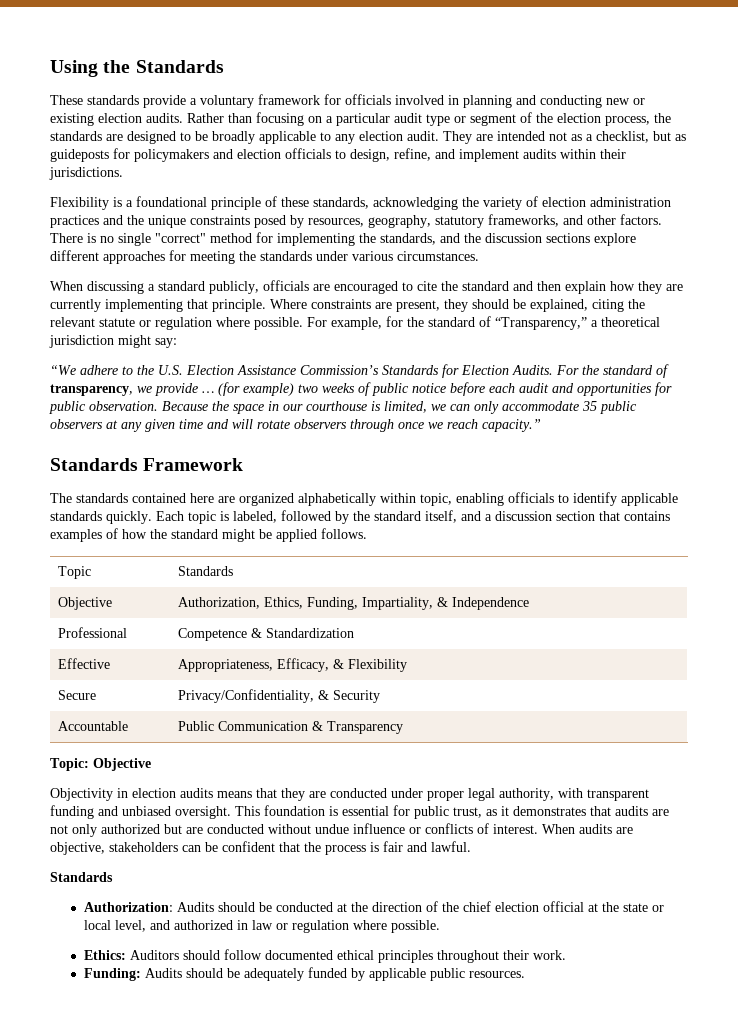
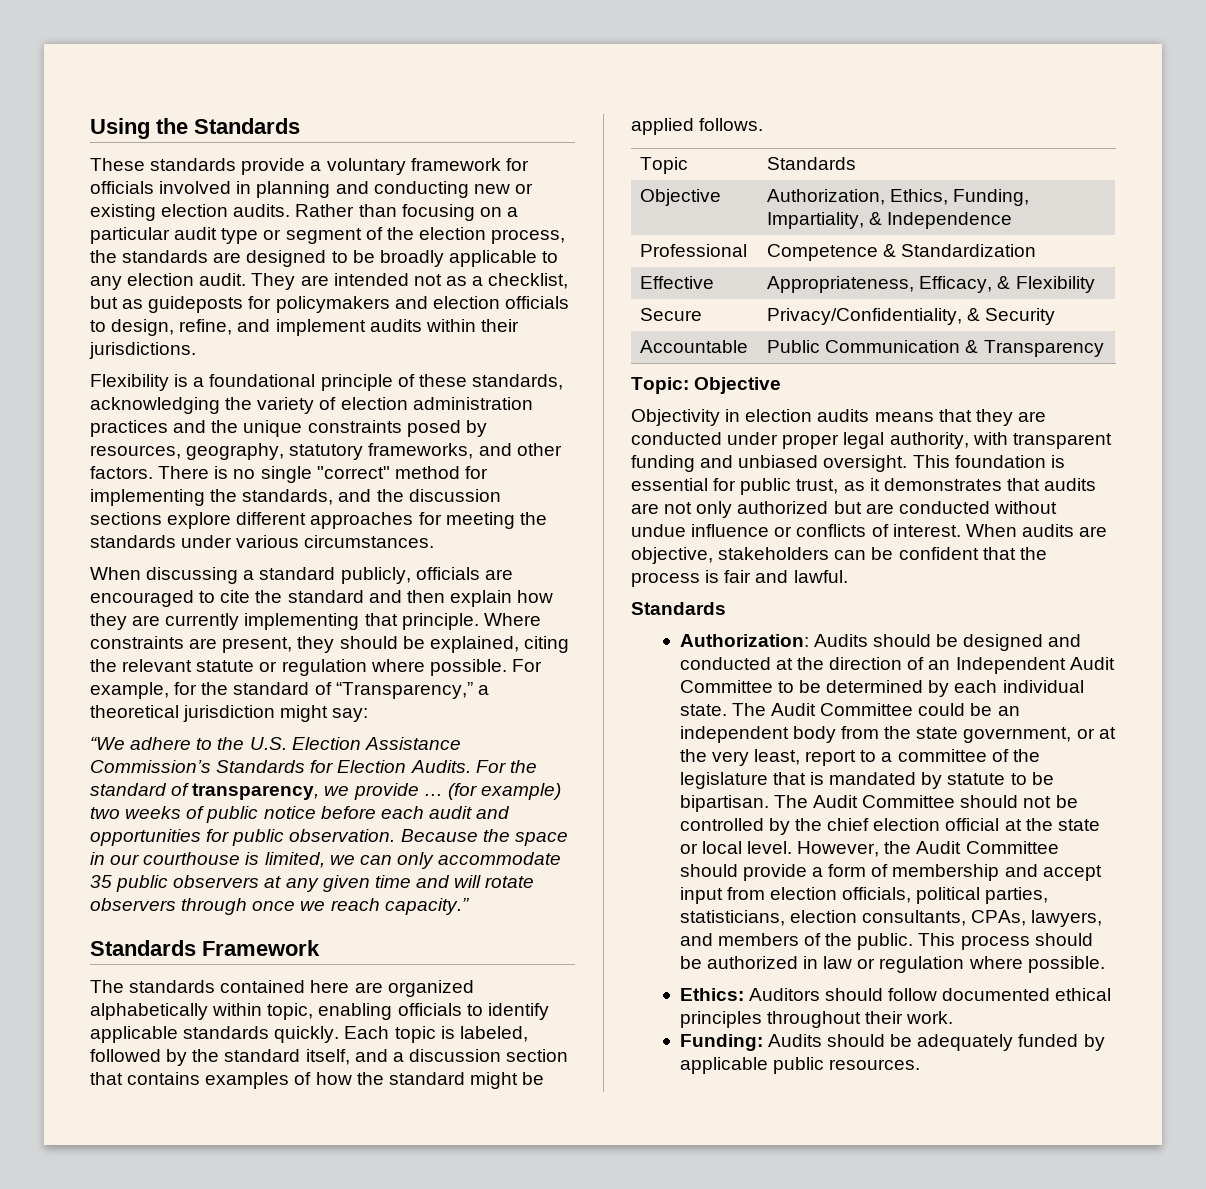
- Authorization: Audits should be conducted at the direction of the chief election official at the state or local level, and authorized in law or regulation where possible.
+ Authorization: Audits should be designed and conducted at the direction of an Independent Audit Committee to be determined by each individual state. The Audit Committee could be an independent body from the state government, or at the very least, report to a committee of the legislature that is mandated by statute to be bipartisan. The Audit Committee should not be controlled by the chief election official at the state or local level. However, the Audit Committee should provide a form of membership and accept input from election officials, political parties, statisticians, election consultants, CPAs, lawyers, and members of the public. This process should be authorized in law or regulation where possible.

